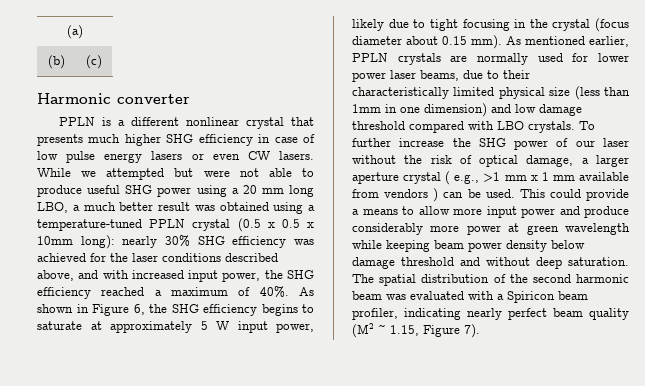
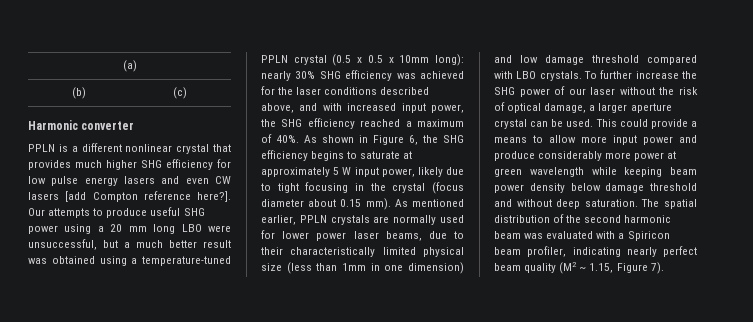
- PPLN is a different nonlinear crystal that presents much higher SHG efficiency in case of low pulse energy lasers or even CW lasers. While we attempted but were not able to produce useful SHG power using a 20 mm long LBO, a much better result was obtained using a temperature-tuned PPLN crystal (0.5 x 0.5 x 10mm long):
+ PPLN is a different nonlinear crystal that provides much higher SHG efficiency for low pulse energy lasers and even CW lasers [add Compton reference here?]. Our attempts to produce useful SHG power using a 20 mm long LBO were unsuccessful, but a much better result was obtained using a temperature-tuned PPLN crystal (0.5 x 0.5 x 10mm long):
- To further increase the SHG power of our laser without the risk of optical damage, a larger aperture crystal ( e.g., >1 mm x 1 mm available from vendors ) can be used.
+ To further increase the SHG power of our laser without the risk of optical damage, a larger aperture crystal can be used.

